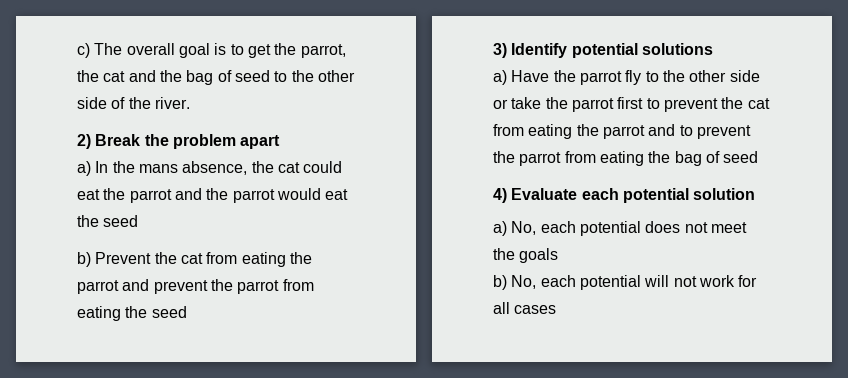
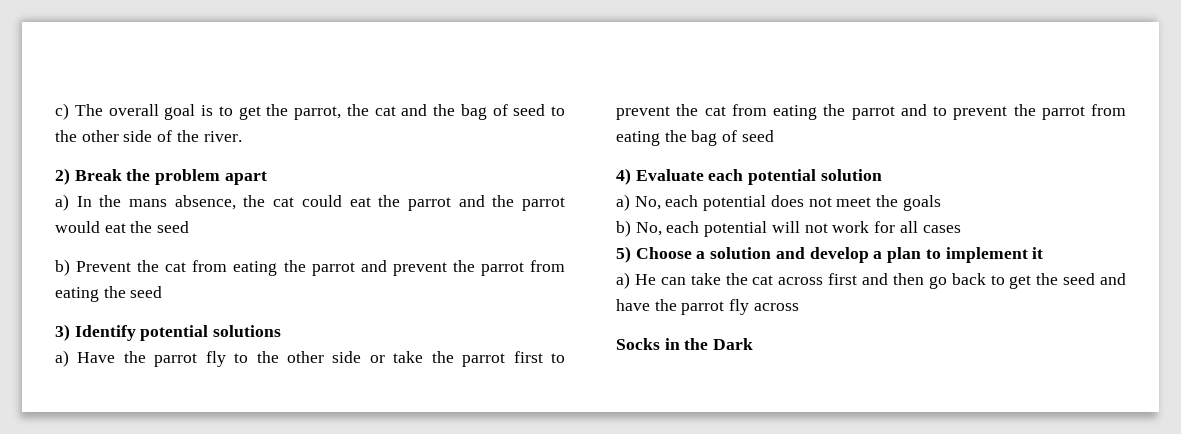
+ 5) Choose a solution and develop a plan to implement it
+ a) He can take the cat across first and then go back to get the seed and have the parrot fly across
+ Socks in the Dark

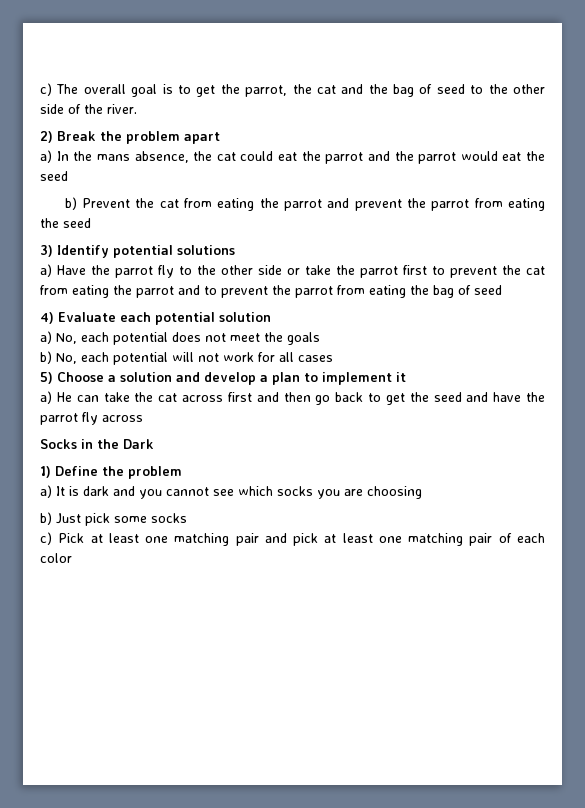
+ 1) Define the problem
+ a) It is dark and you cannot see which socks you are choosing
+ b) Just pick some socks
+ c) Pick at least one matching pair and pick at least one matching pair of each color

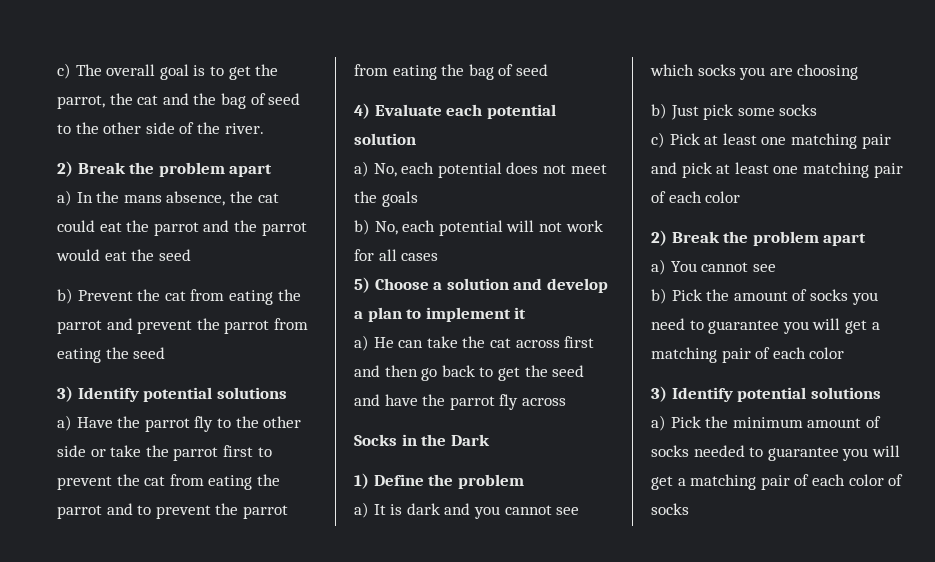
  c) Pick at least one matching pair and pick at least one matching pair of each color
+ 2) Break the problem apart
+ a) You cannot see
+ b) Pick the amount of socks you need to guarantee you will get a matching pair of each color
+ 3) Identify potential solutions
+ a) Pick the minimum amount of socks needed to guarantee you will get a matching pair of each color of socks

